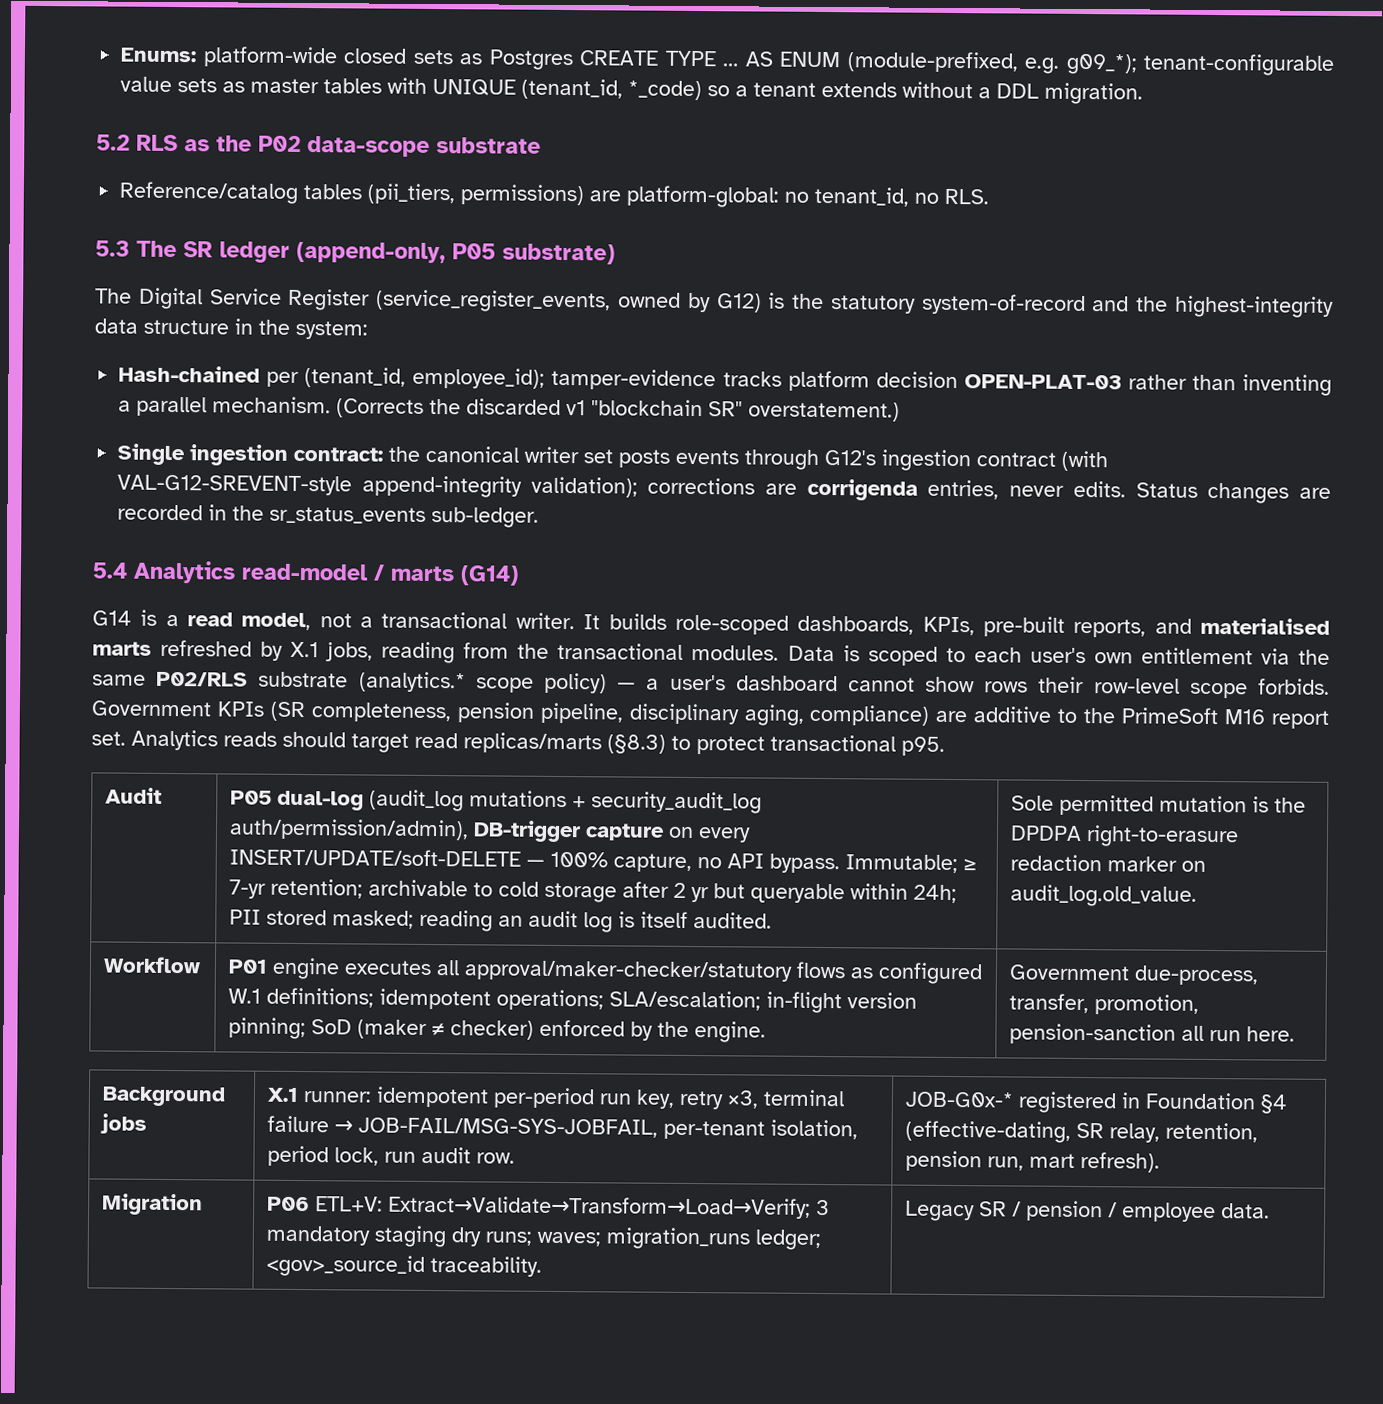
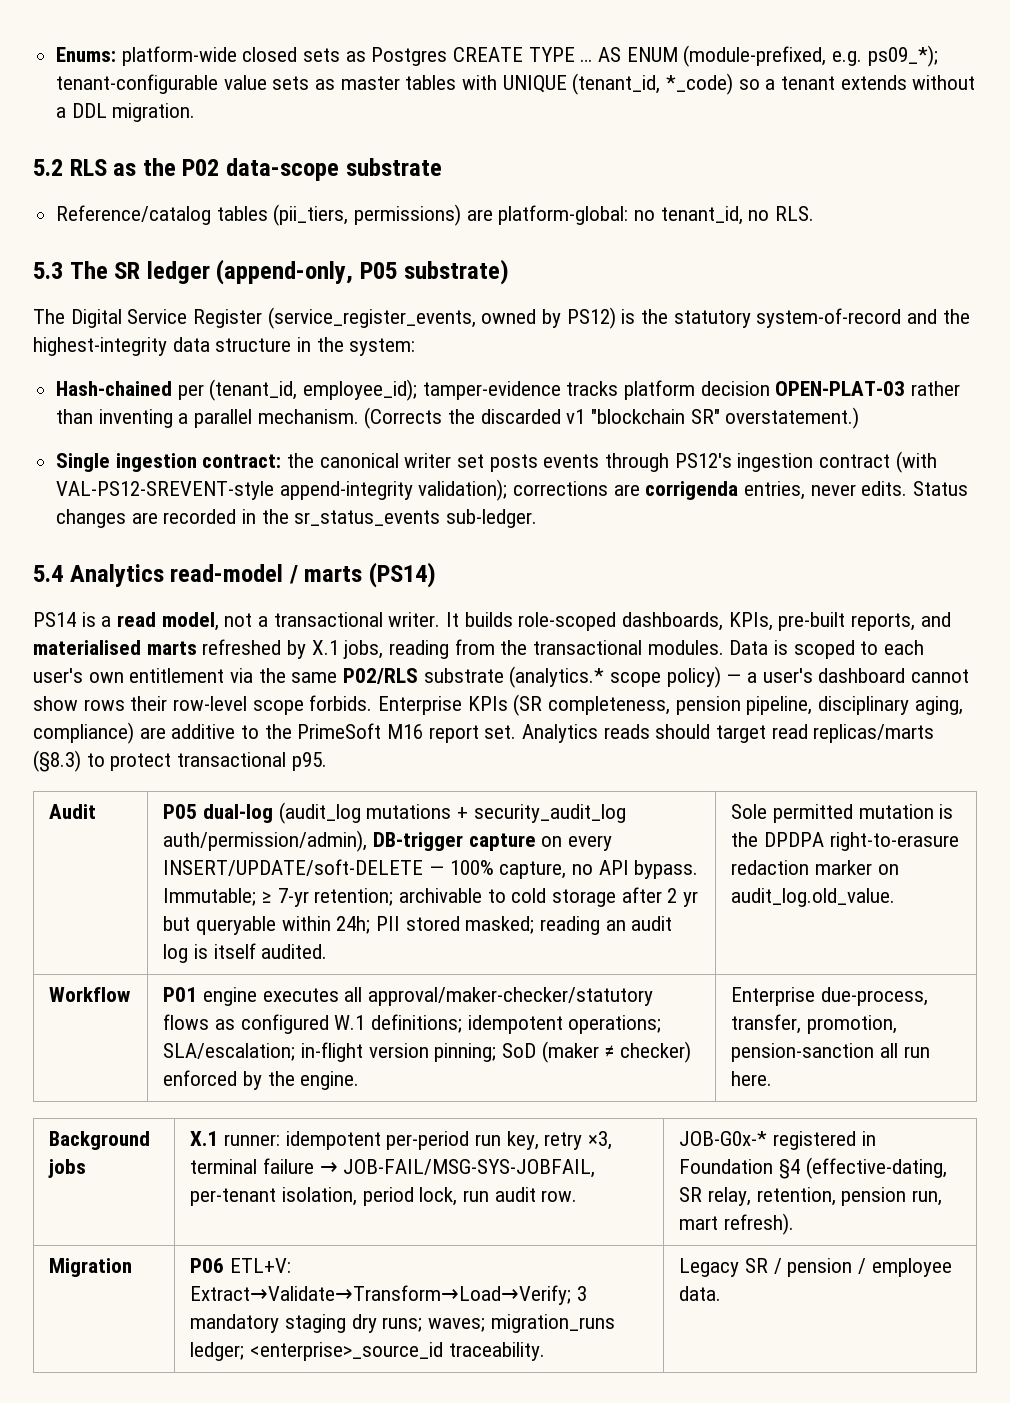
- AS ENUM (module-prefixed, e.g. g09_*); tenant-configurable value sets as master tables with UNIQUE (tenant_id, *_code) so a tenant extends without a DDL migration.
+ AS ENUM (module-prefixed, e.g. ps09_*); tenant-configurable value sets as master tables with UNIQUE (tenant_id, *_code) so a tenant extends without a DDL migration.
- The Digital Service Register (service_register_events, owned by G12) is the statutory system-of-record and the highest-integrity data structure in the system:
+ The Digital Service Register (service_register_events, owned by PS12) is the statutory system-of-record and the highest-integrity data structure in the system:
- Single ingestion contract: the canonical writer set posts events through G12's ingestion contract (with VAL-G12-SREVENT-style append-integrity validation); corrections are corrigenda entries, never edits.
+ Single ingestion contract: the canonical writer set posts events through PS12's ingestion contract (with VAL-PS12-SREVENT-style append-integrity validation); corrections are corrigenda entries, never edits.
- 5.4 Analytics read-model / marts (G14)
- G14 is a read model, not a transactional writer.
+ 5.4 Analytics read-model / marts (PS14)
+ PS14 is a read model, not a transactional writer.
- Government KPIs (SR completeness, pension pipeline, disciplinary aging, compliance) are additive to the PrimeSoft M16 report set.
+ Enterprise KPIs (SR completeness, pension pipeline, disciplinary aging, compliance) are additive to the PrimeSoft M16 report set.
- Workflow | P01 engine executes all approval/maker-checker/statutory flows as configured W.1 definitions; idempotent operations; SLA/escalation; in-flight version pinning; SoD (maker ≠ checker) enforced by the engine. | Government due-process, transfer, promotion, pension-sanction all run here.
+ Workflow | P01 engine executes all approval/maker-checker/statutory flows as configured W.1 definitions; idempotent operations; SLA/escalation; in-flight version pinning; SoD (maker ≠ checker) enforced by the engine. | Enterprise due-process, transfer, promotion, pension-sanction all run here.
- Migration | P06 ETL+V: Extract→Validate→Transform→Load→Verify; 3 mandatory staging dry runs; waves; migration_runs ledger; <gov>_source_id traceability. | Legacy SR / pension / employee data.
+ Migration | P06 ETL+V: Extract→Validate→Transform→Load→Verify; 3 mandatory staging dry runs; waves; migration_runs ledger; <enterprise>_source_id traceability. | Legacy SR / pension / employee data.

